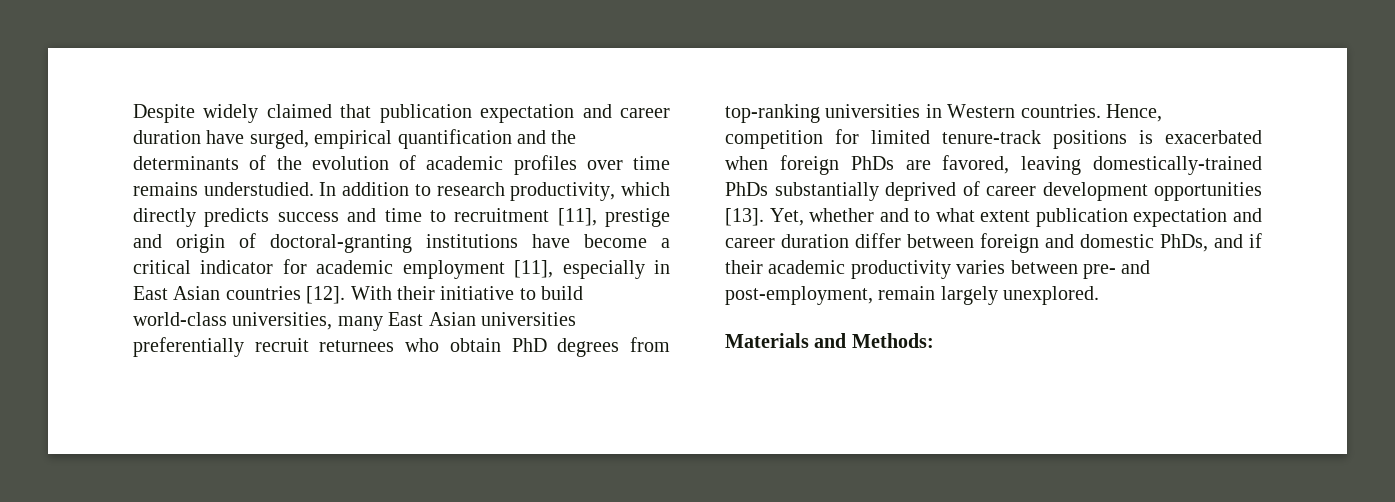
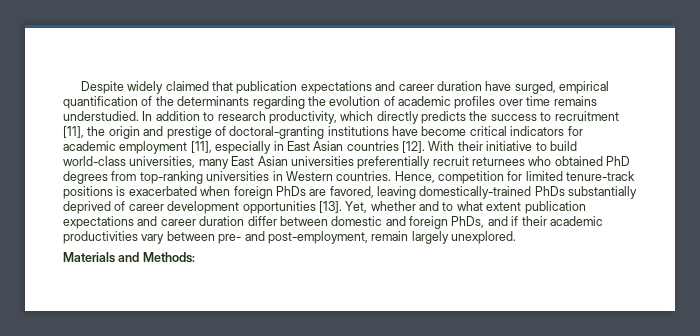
- Despite widely claimed that publication expectation and career duration have surged, empirical quantification and the determinants of the evolution of academic profiles over time remains understudied.
+ Despite widely claimed that publication expectations and career duration have surged, empirical quantification of the determinants regarding the evolution of academic profiles over time remains understudied.
- In addition to research productivity, which directly predicts success and time to recruitment [11], prestige and origin of doctoral-granting institutions have become a critical indicator for academic employment [11], especially in East Asian countries [12].
+ In addition to research productivity, which directly predicts the success to recruitment [11], the origin and prestige of doctoral-granting institutions have become critical indicators for academic employment [11], especially in East Asian countries [12].
- With their initiative to build world-class universities, many East Asian universities preferentially recruit returnees who obtain PhD degrees from top-ranking universities in Western countries.
+ With their initiative to build world-class universities, many East Asian universities preferentially recruit returnees who obtained PhD degrees from top-ranking universities in Western countries.
- Yet, whether and to what extent publication expectation and career duration differ between foreign and domestic PhDs, and if their academic productivity varies between pre- and post-employment, remain largely unexplored.
+ Yet, whether and to what extent publication expectations and career duration differ between domestic and foreign PhDs, and if their academic productivities vary between pre- and post-employment, remain largely unexplored.

